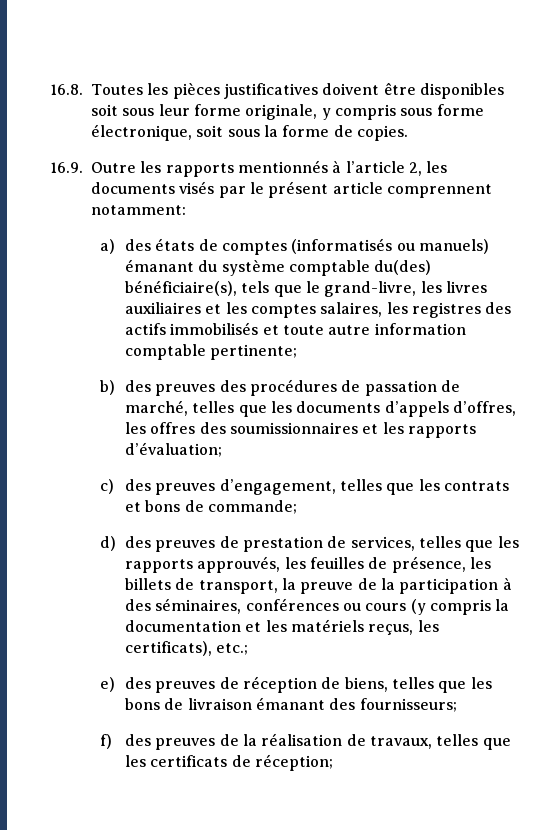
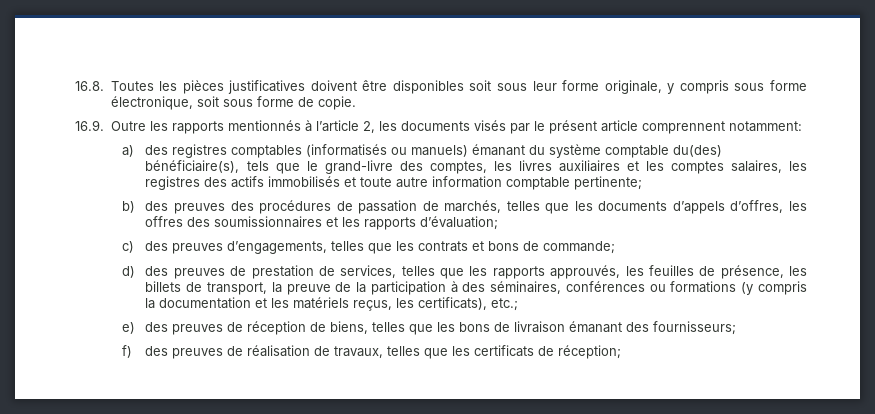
- 16.8. Toutes les pièces justificatives doivent être disponibles soit sous leur forme originale, y compris sous forme électronique, soit sous la forme de copies.
+ 16.8. Toutes les pièces justificatives doivent être disponibles soit sous leur forme originale, y compris sous forme électronique, soit sous forme de copie.
- a) des états de comptes (informatisés ou manuels) émanant du système comptable du(des) bénéficiaire(s), tels que le grand-livre, les livres auxiliaires et les comptes salaires, les registres des actifs immobilisés et toute autre information comptable pertinente;
+ a) des registres comptables (informatisés ou manuels) émanant du système comptable du(des) bénéficiaire(s), tels que le grand-livre des comptes, les livres auxiliaires et les comptes salaires, les registres des actifs immobilisés et toute autre information comptable pertinente;
- b) des preuves des procédures de passation de marché, telles que les documents d’appels d’offres, les offres des soumissionnaires et les rapports d’évaluation;
+ b) des preuves des procédures de passation de marchés, telles que les documents d’appels d’offres, les offres des soumissionnaires et les rapports d’évaluation;
- c) des preuves d’engagement, telles que les contrats et bons de commande;
+ c) des preuves d’engagements, telles que les contrats et bons de commande;
- d) des preuves de prestation de services, telles que les rapports approuvés, les feuilles de présence, les billets de transport, la preuve de la participation à des séminaires, conférences ou cours (y compris la documentation et les matériels reçus, les certificats), etc.;
+ d) des preuves de prestation de services, telles que les rapports approuvés, les feuilles de présence, les billets de transport, la preuve de la participation à des séminaires, conférences ou formations (y compris la documentation et les matériels reçus, les certificats), etc.;
- f) des preuves de la réalisation de travaux, telles que les certificats de réception;
+ f) des preuves de réalisation de travaux, telles que les certificats de réception;

